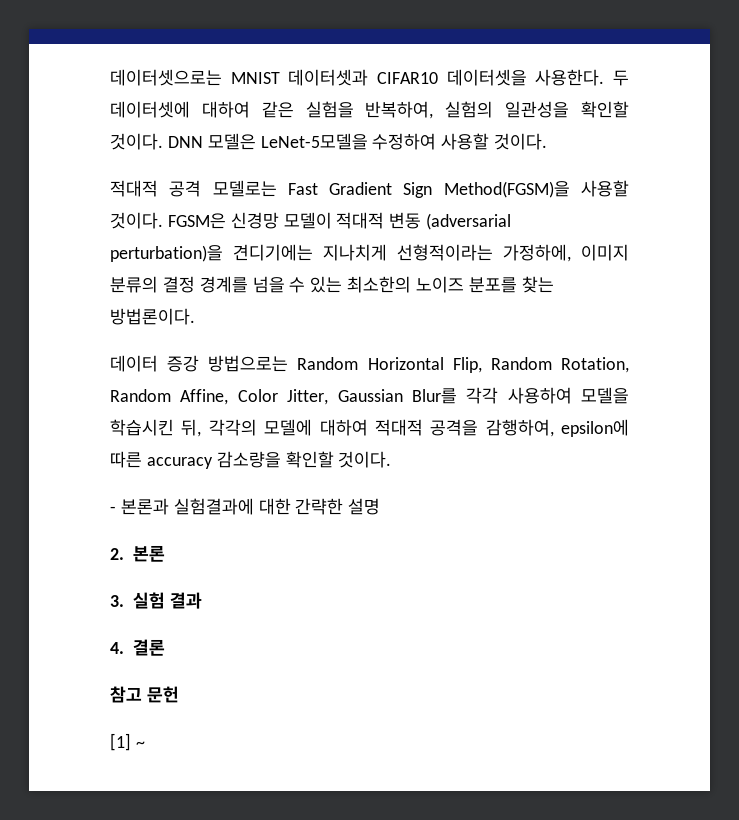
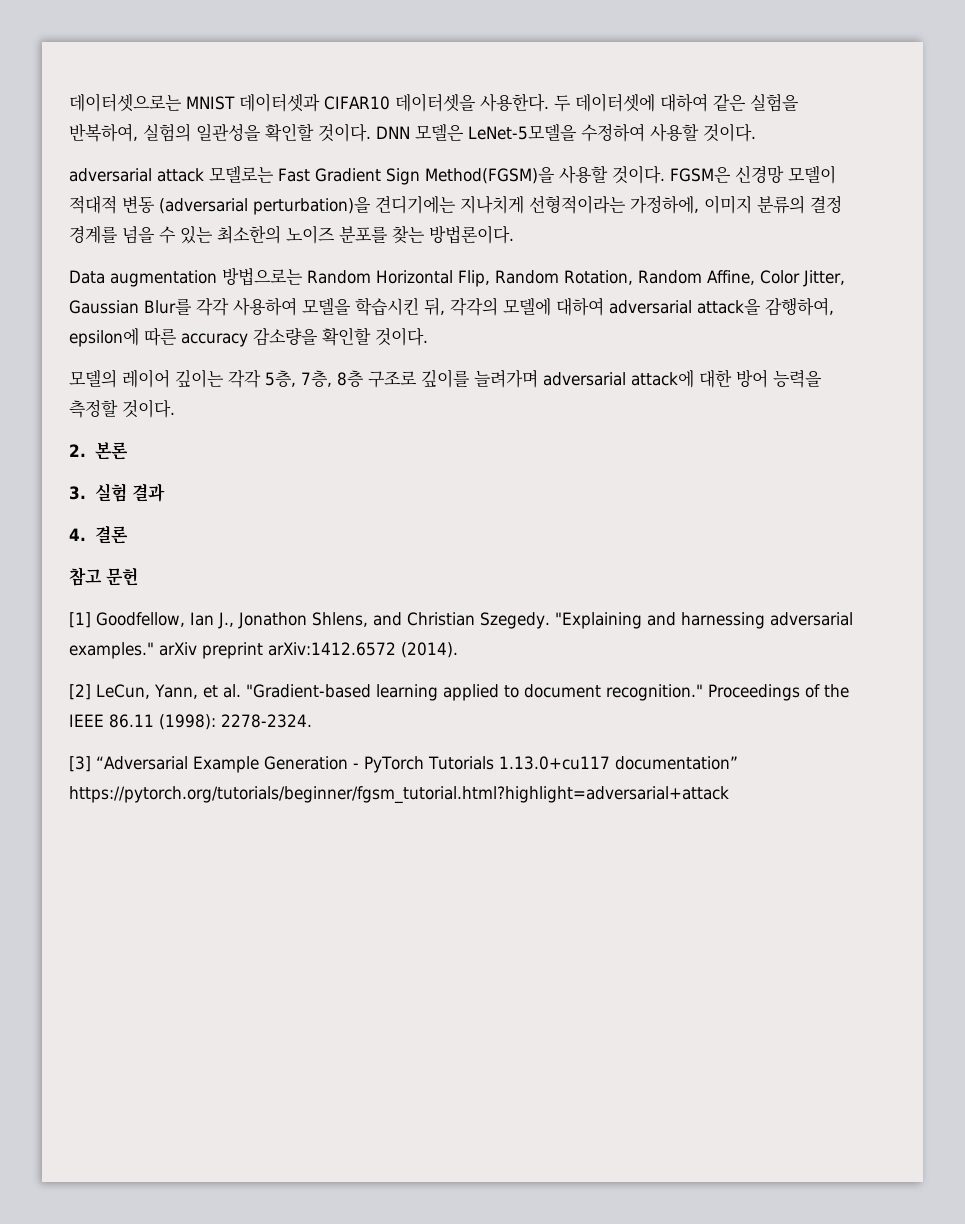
- 적대적 공격 모델로는 Fast Gradient Sign Method(FGSM)을 사용할 것이다.
+ adversarial attack 모델로는 Fast Gradient Sign Method(FGSM)을 사용할 것이다.
- 데이터 증강 방법으로는 Random Horizontal Flip, Random Rotation, Random Affine, Color Jitter, Gaussian Blur를 각각 사용하여 모델을 학습시킨 뒤, 각각의 모델에 대하여 적대적 공격을 감행하여, epsilon에 따른 accuracy 감소량을 확인할 것이다.
+ Data augmentation 방법으로는 Random Horizontal Flip, Random Rotation, Random Affine, Color Jitter, Gaussian Blur를 각각 사용하여 모델을 학습시킨 뒤, 각각의 모델에 대하여 adversarial attack을 감행하여, epsilon에 따른 accuracy 감소량을 확인할 것이다.
- - 본론과 실험결과에 대한 간략한 설명
+ 모델의 레이어 깊이는 각각 5층, 7층, 8층 구조로 깊이를 늘려가며 adversarial attack에 대한 방어 능력을 측정할 것이다.
- [1] ~
+ [1] Goodfellow, Ian J., Jonathon Shlens, and Christian Szegedy. "Explaining and harnessing adversarial examples." arXiv preprint arXiv:1412.6572 (2014).
+ [2] LeCun, Yann, et al. "Gradient-based learning applied to document recognition." Proceedings of the IEEE 86.11 (1998): 2278-2324.
+ [3] “Adversarial Example Generation - PyTorch Tutorials 1.13.0+cu117 documentation” https://pytorch.org/tutorials/beginner/fgsm_tutorial.html?highlight=adversarial+attack

